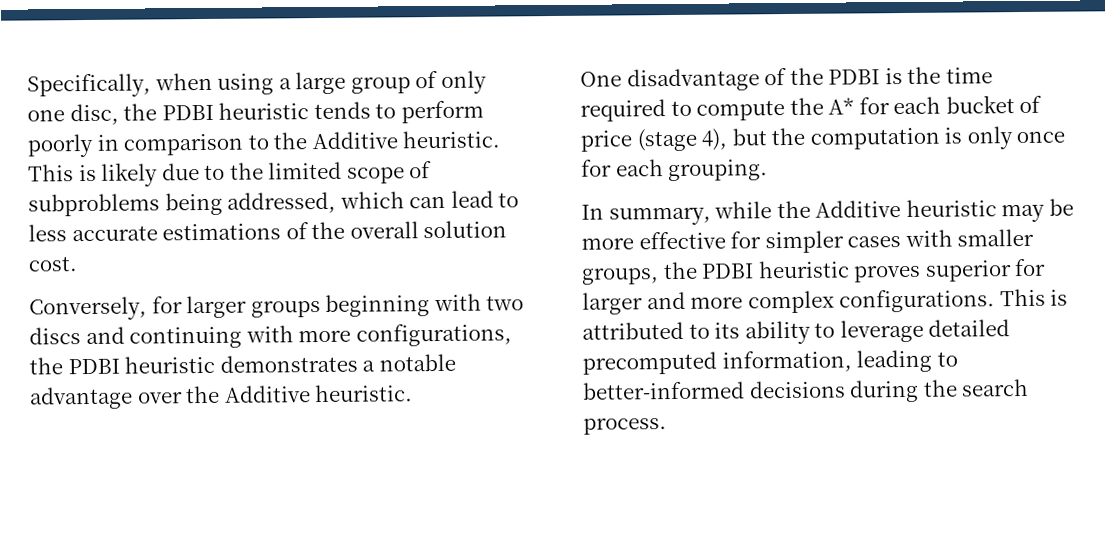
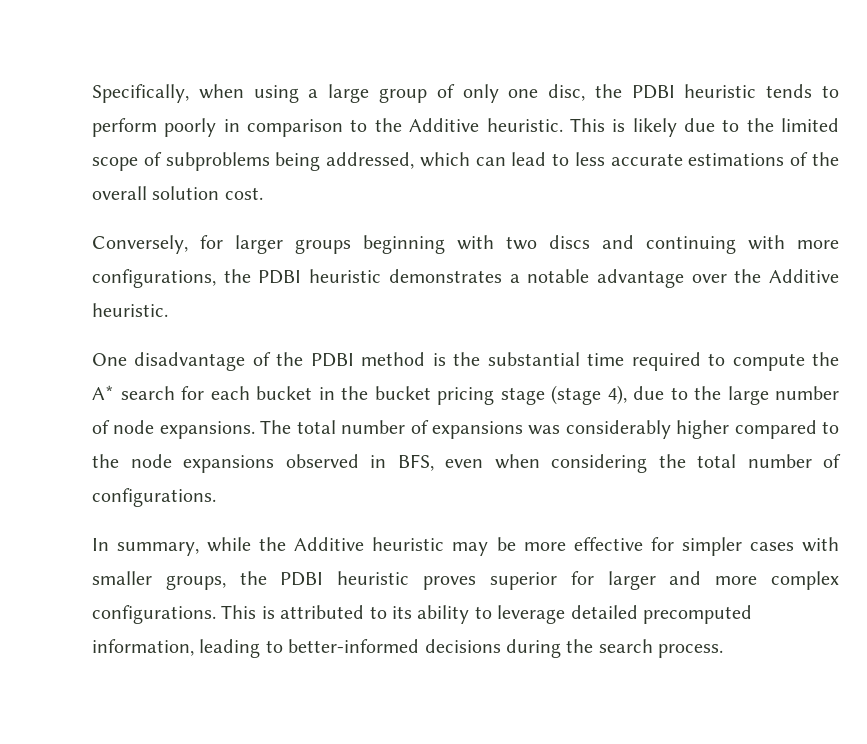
- One disadvantage of the PDBI is the time required to compute the A* for each bucket of price (stage 4), but the computation is only once for each grouping.
+ One disadvantage of the PDBI method is the substantial time required to compute the A* search for each bucket in the bucket pricing stage (stage 4), due to the large number of node expansions. The total number of expansions was considerably higher compared to the node expansions observed in BFS, even when considering the total number of configurations.

